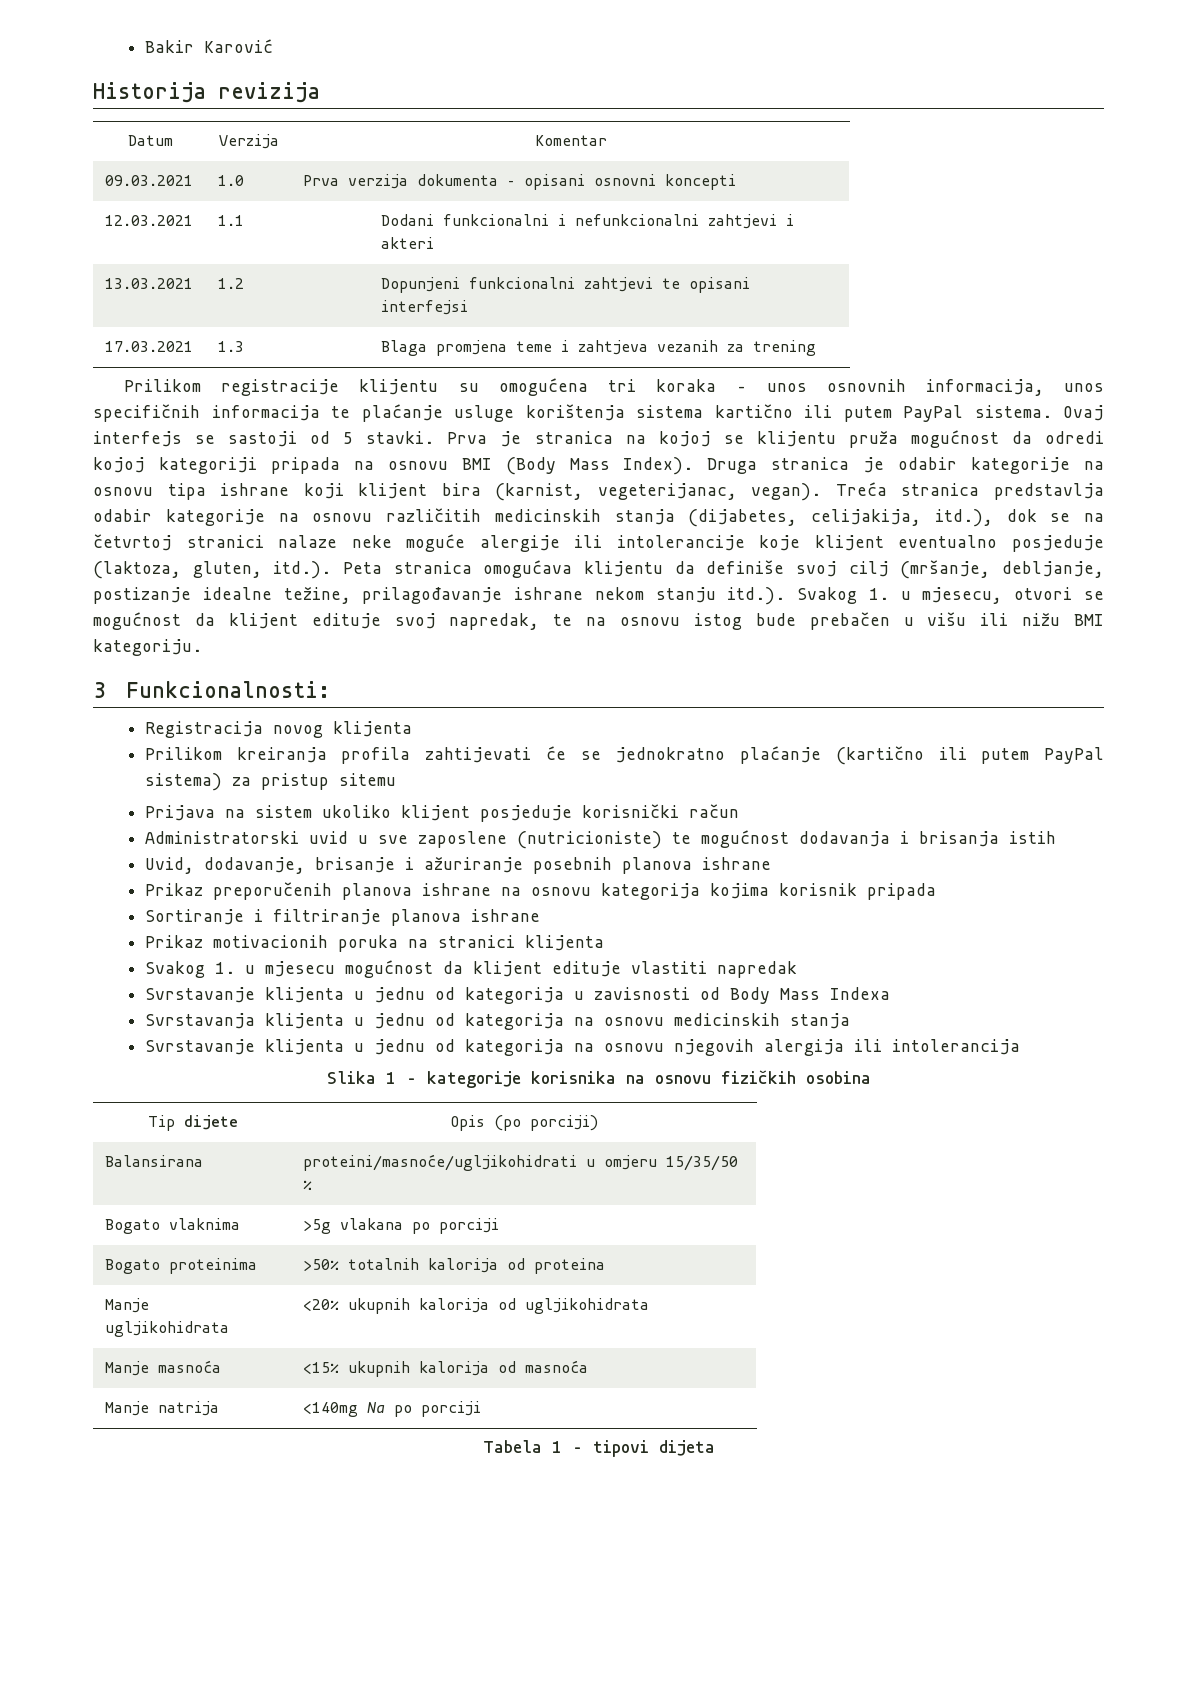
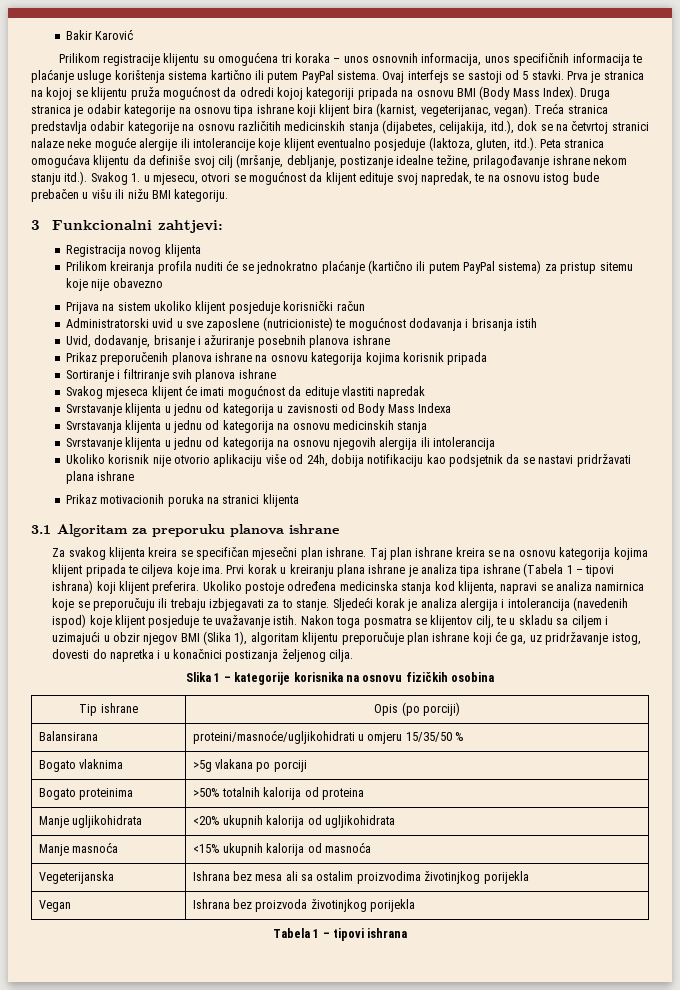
- Historija revizija
- Datum | Verzija | Komentar
- 09.03.2021 | 1.0 | Prva verzija dokumenta – opisani osnovni koncepti
- 12.03.2021 | 1.1 | Dodani funkcionalni i nefunkcionalni zahtjevi i akteri
- 13.03.2021 | 1.2 | Dopunjeni funkcionalni zahtjevi te opisani interfejsi
- 17.03.2021 | 1.3 | Blaga promjena teme i zahtjeva vezanih za trening
- 3 Funkcionalnosti:
+ 3 Funkcionalni zahtjevi:
- Prilikom kreiranja profila zahtijevati će se jednokratno plaćanje (kartično ili putem PayPal sistema) za pristup sitemu
+ Prilikom kreiranja profila nuditi će se jednokratno plaćanje (kartično ili putem PayPal sistema) za pristup sitemu koje nije obavezno
- Sortiranje i filtriranje planova ishrane
- Prikaz motivacionih poruka na stranici klijenta
- Svakog 1. u mjesecu mogućnost da klijent edituje vlastiti napredak
+ Sortiranje i filtriranje svih planova ishrane
+ Svakog mjeseca klijent će imati mogućnost da edituje vlastiti napredak
+ Ukoliko korisnik nije otvorio aplikaciju više od 24h, dobija notifikaciju kao podsjetnik da se nastavi pridržavati plana ishrane
+ Prikaz motivacionih poruka na stranici klijenta
+ 3.1 Algoritam za preporuku planova ishrane
+ Za svakog klijenta kreira se specifičan mjesečni plan ishrane. Taj plan ishrane kreira se na osnovu kategorija kojima klijent pripada te ciljeva koje ima. Prvi korak u kreiranju plana ishrane je analiza tipa ishrane (Tabela 1 – tipovi ishrana) koji klijent preferira. Ukoliko postoje određena medicinska stanja kod klijenta, napravi se analiza namirnica koje se preporučuju ili trebaju izbjegavati za to stanje. Sljedeći korak je analiza alergija i intolerancija (navedenih ispod) koje klijent posjeduje te uvažavanje istih. Nakon toga posmatra se klijentov cilj, te u skladu sa ciljem i uzimajući u obzir njegov BMI (Slika 1), algoritam klijentu preporučuje plan ishrane koji će ga, uz pridržavanje istog, dovesti do napretka i u konačnici postizanja željenog cilja.
- Tip dijete | Opis (po porciji)
+ Tip ishrane | Opis (po porciji)
- Manje natrija | <140mg Na po porciji
+ Vegeterijanska | Ishrana bez mesa ali sa ostalim proizvodima životinjkog porijekla
+ Vegan | Ishrana bez proizvoda životinjkog porijekla
- Tabela 1 – tipovi dijeta
+ Tabela 1 – tipovi ishrana

